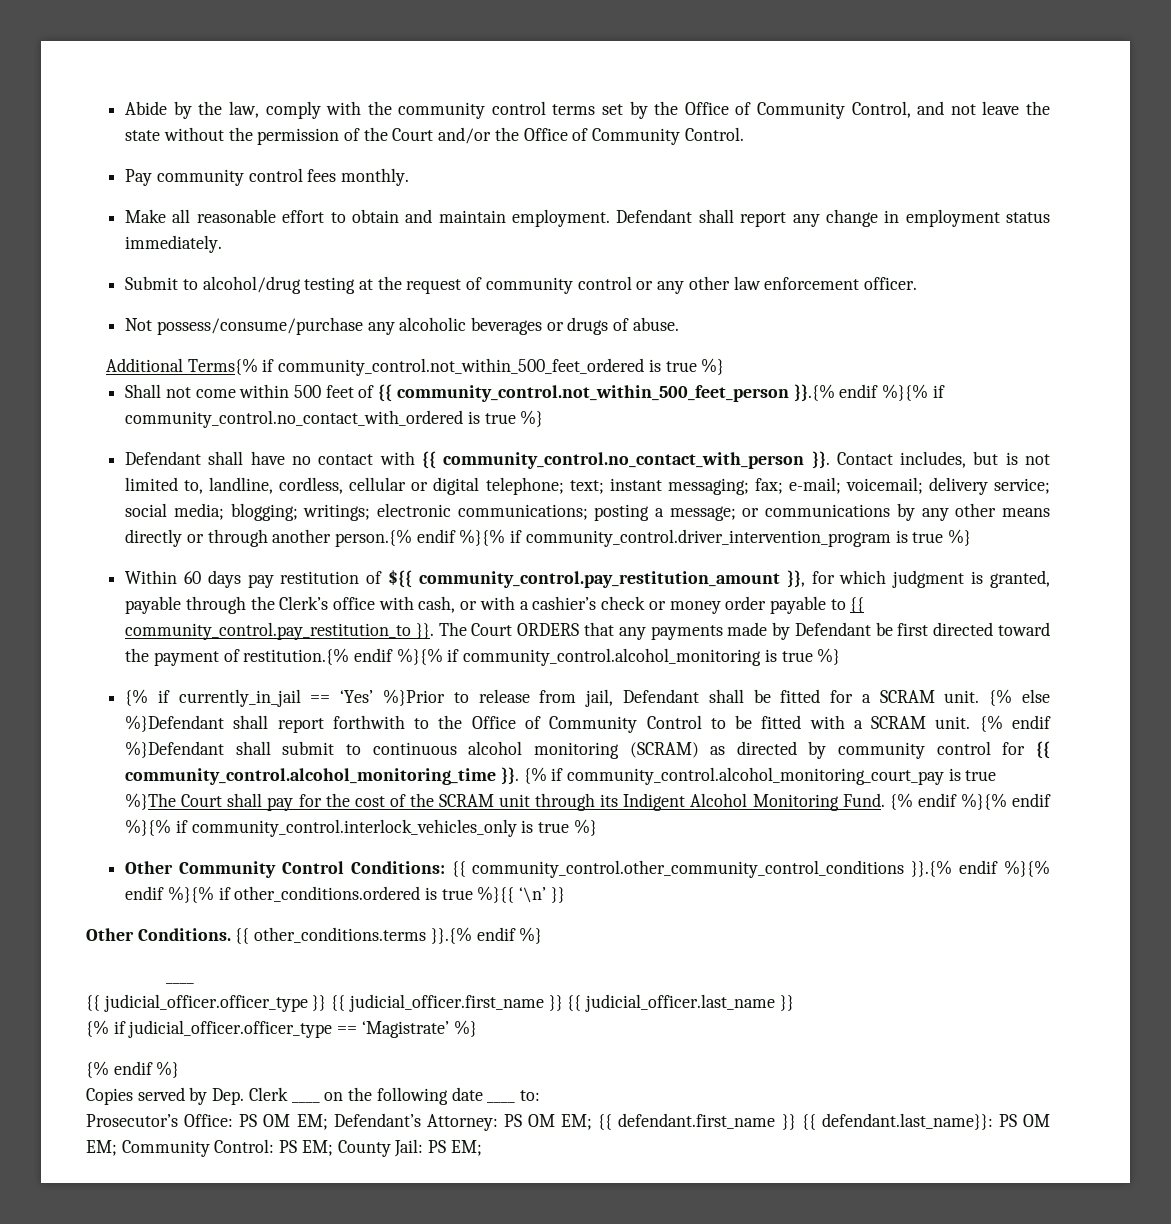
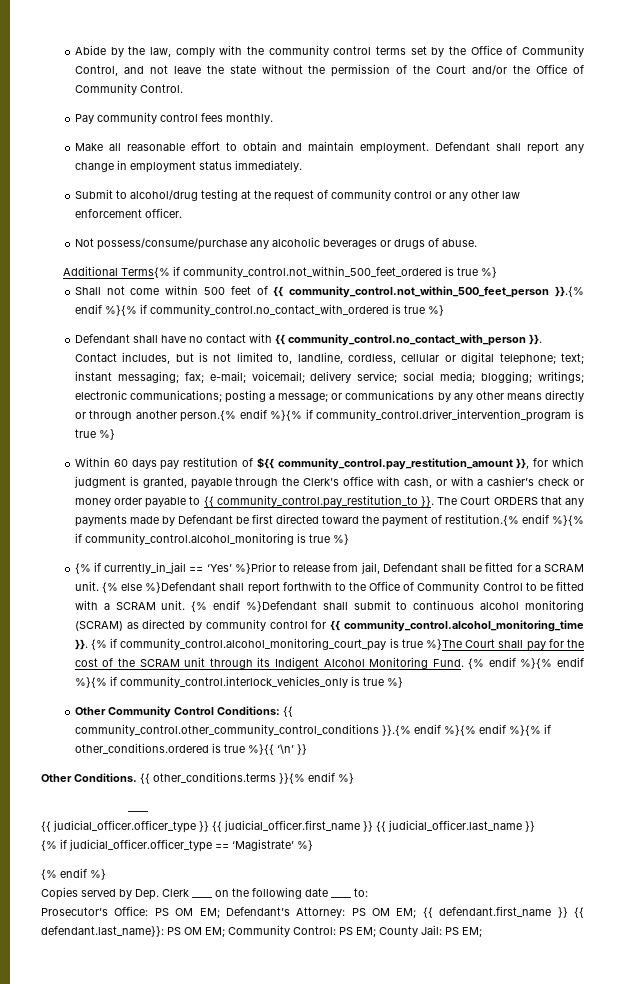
- {{ other_conditions.terms }}.{% endif %}
+ {{ other_conditions.terms }}{% endif %}

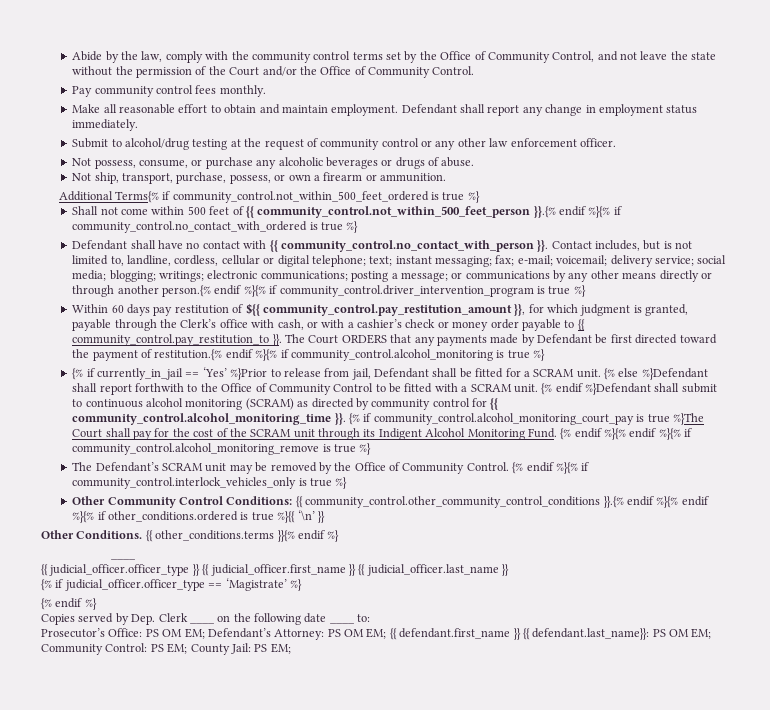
- Not possess/consume/purchase any alcoholic beverages or drugs of abuse.
+ Not possess, consume, or purchase any alcoholic beverages or drugs of abuse.
+ Not ship, transport, purchase, possess, or own a firearm or ammunition.
- {% endif %}{% endif %}{% if community_control.interlock_vehicles_only is true %}
+ {% endif %}{% endif %}{% if community_control.alcohol_monitoring_remove is true %}
+ The Defendant’s SCRAM unit may be removed by the Office of Community Control. {% endif %}{% if community_control.interlock_vehicles_only is true %}

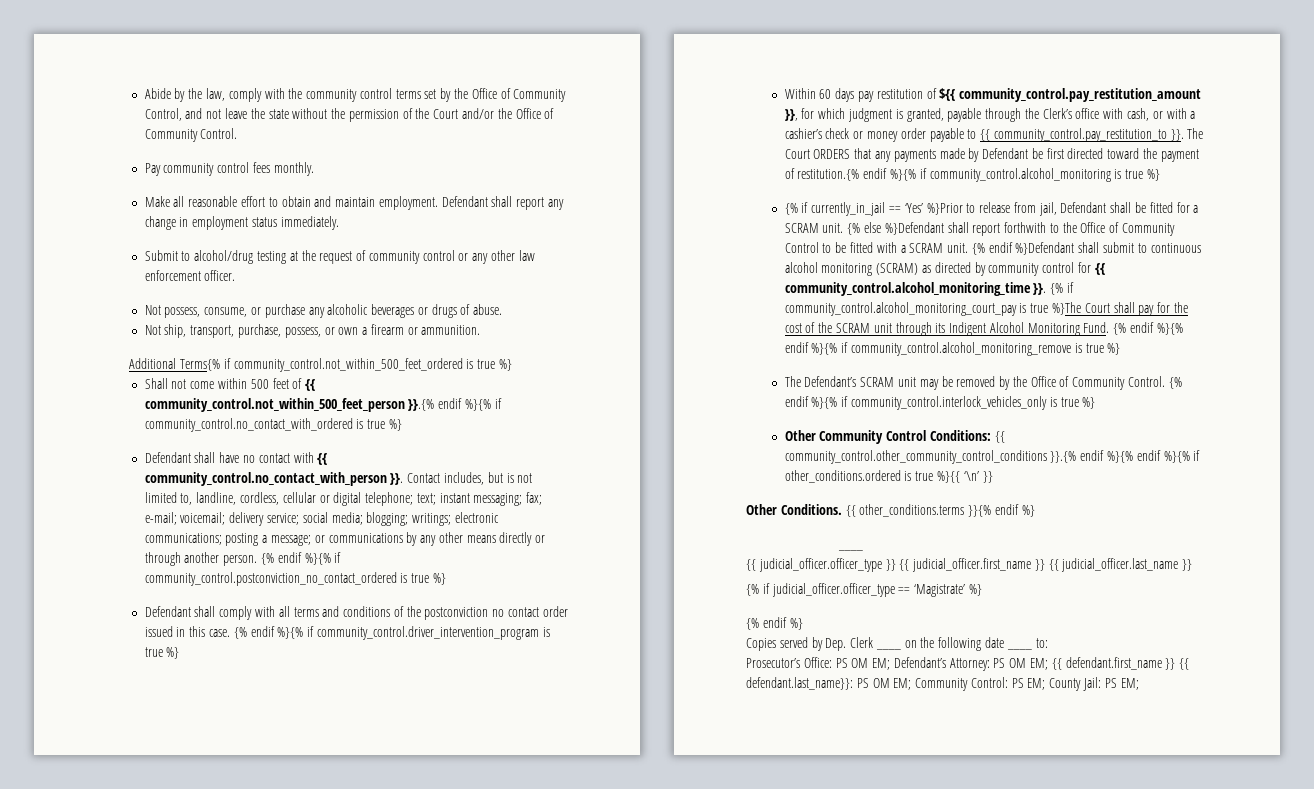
- Contact includes, but is not limited to, landline, cordless, cellular or digital telephone; text; instant messaging; fax; e-mail; voicemail; delivery service; social media; blogging; writings; electronic communications; posting a message; or communications by any other means directly or through another person.{% endif %}{% if community_control.driver_intervention_program is true %}
+ Contact includes, but is not limited to, landline, cordless, cellular or digital telephone; text; instant messaging; fax; e-mail; voicemail; delivery service; social media; blogging; writings; electronic communications; posting a message; or communications by any other means directly or through another person. {% endif %}{% if community_control.postconviction_no_contact_ordered is true %}
+ Defendant shall comply with all terms and conditions of the postconviction no contact order issued in this case. {% endif %}{% if community_control.driver_intervention_program is true %}

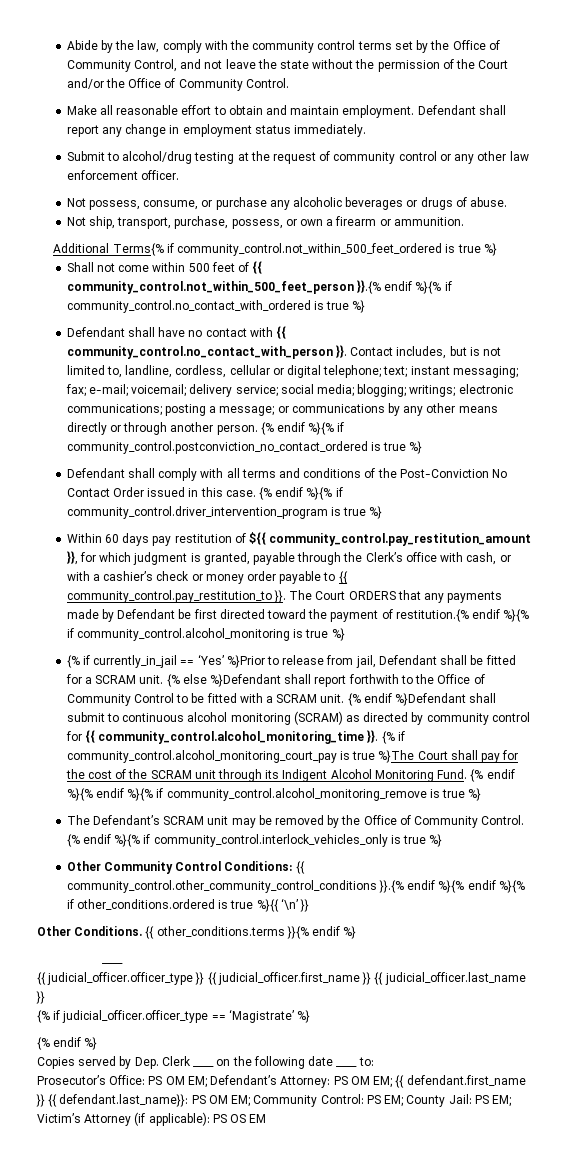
- Pay community control fees monthly.
- Defendant shall comply with all terms and conditions of the postconviction no contact order issued in this case.
+ Defendant shall comply with all terms and conditions of the Post-Conviction No Contact Order issued in this case.
- Prosecutor’s Office: PS OM EM; Defendant’s Attorney: PS OM EM; {{ defendant.first_name }} {{ defendant.last_name}}: PS OM EM; Community Control: PS EM; County Jail: PS EM;
+ Prosecutor’s Office: PS OM EM; Defendant’s Attorney: PS OM EM; {{ defendant.first_name }} {{ defendant.last_name}}: PS OM EM; Community Control: PS EM; County Jail: PS EM; Victim’s Attorney (if applicable): PS OS EM

